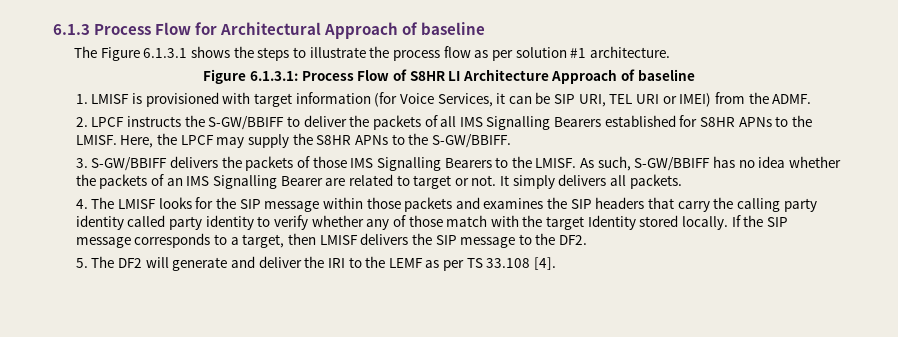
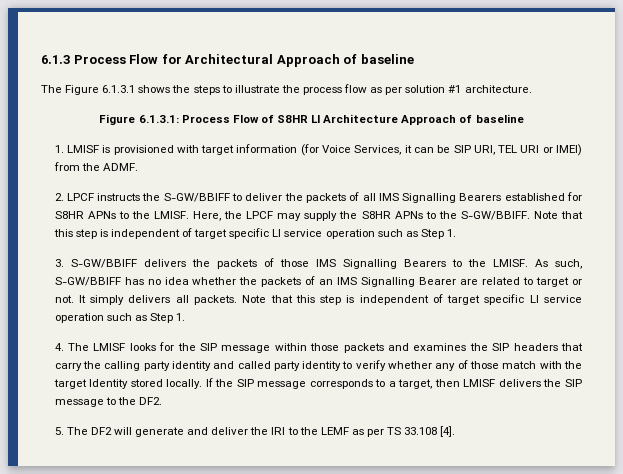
- Here, the LPCF may supply the S8HR APNs to the S-GW/BBIFF.
+ Here, the LPCF may supply the S8HR APNs to the S-GW/BBIFF. Note that this step is independent of target specific LI service operation such as Step 1.
- It simply delivers all packets.
+ It simply delivers all packets. Note that this step is independent of target specific LI service operation such as Step 1.
- 4. The LMISF looks for the SIP message within those packets and examines the SIP headers that carry the calling party identity called party identity to verify whether any of those match with the target Identity stored locally.
+ 4. The LMISF looks for the SIP message within those packets and examines the SIP headers that carry the calling party identity and called party identity to verify whether any of those match with the target Identity stored locally.

